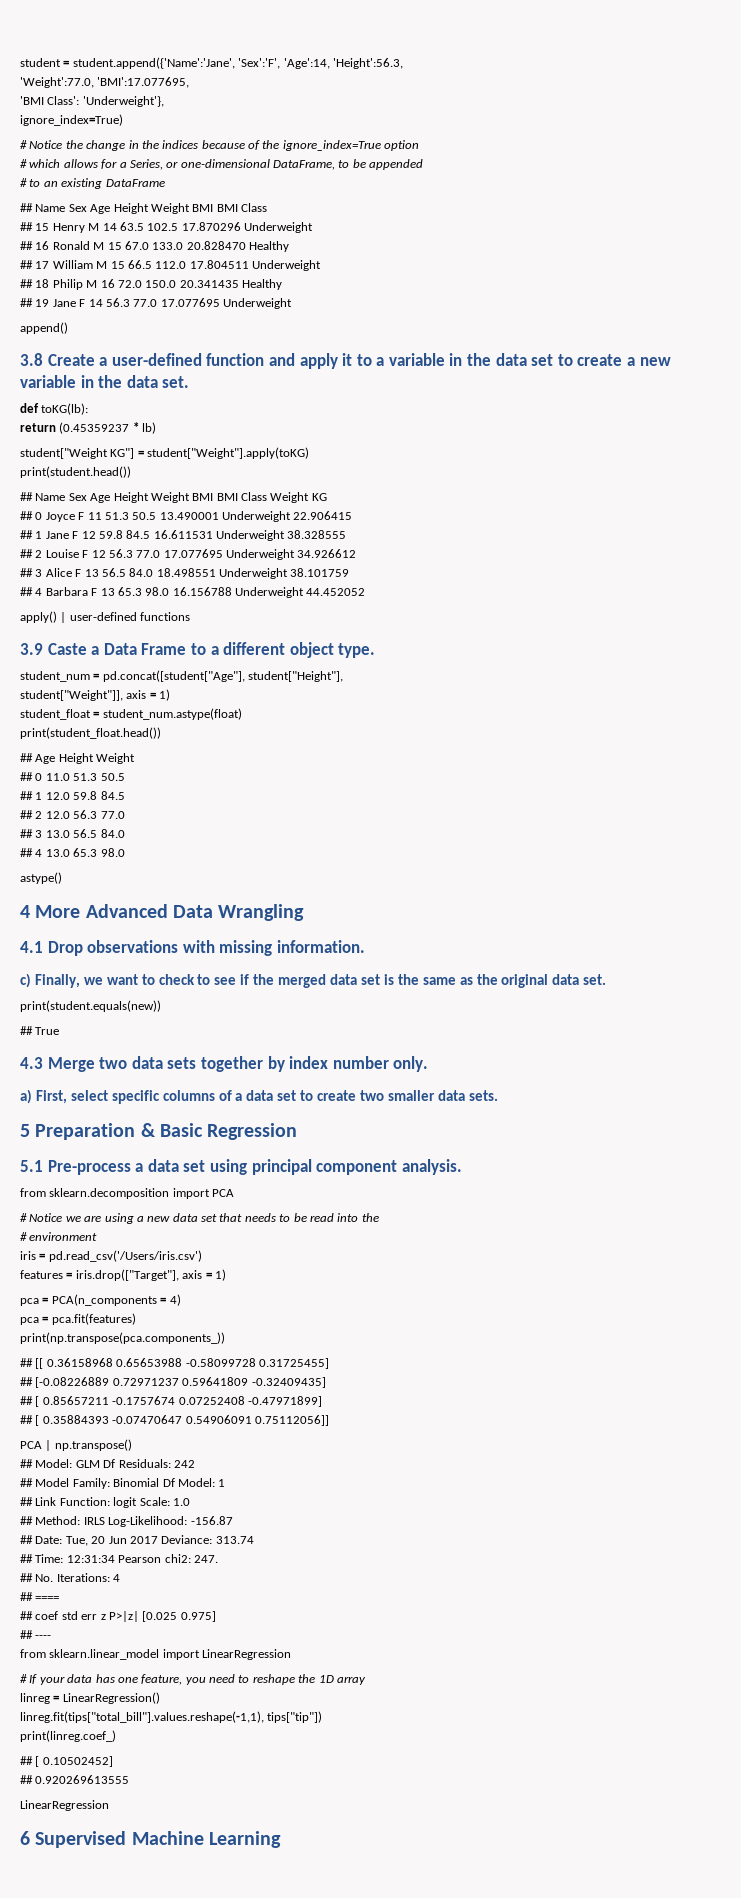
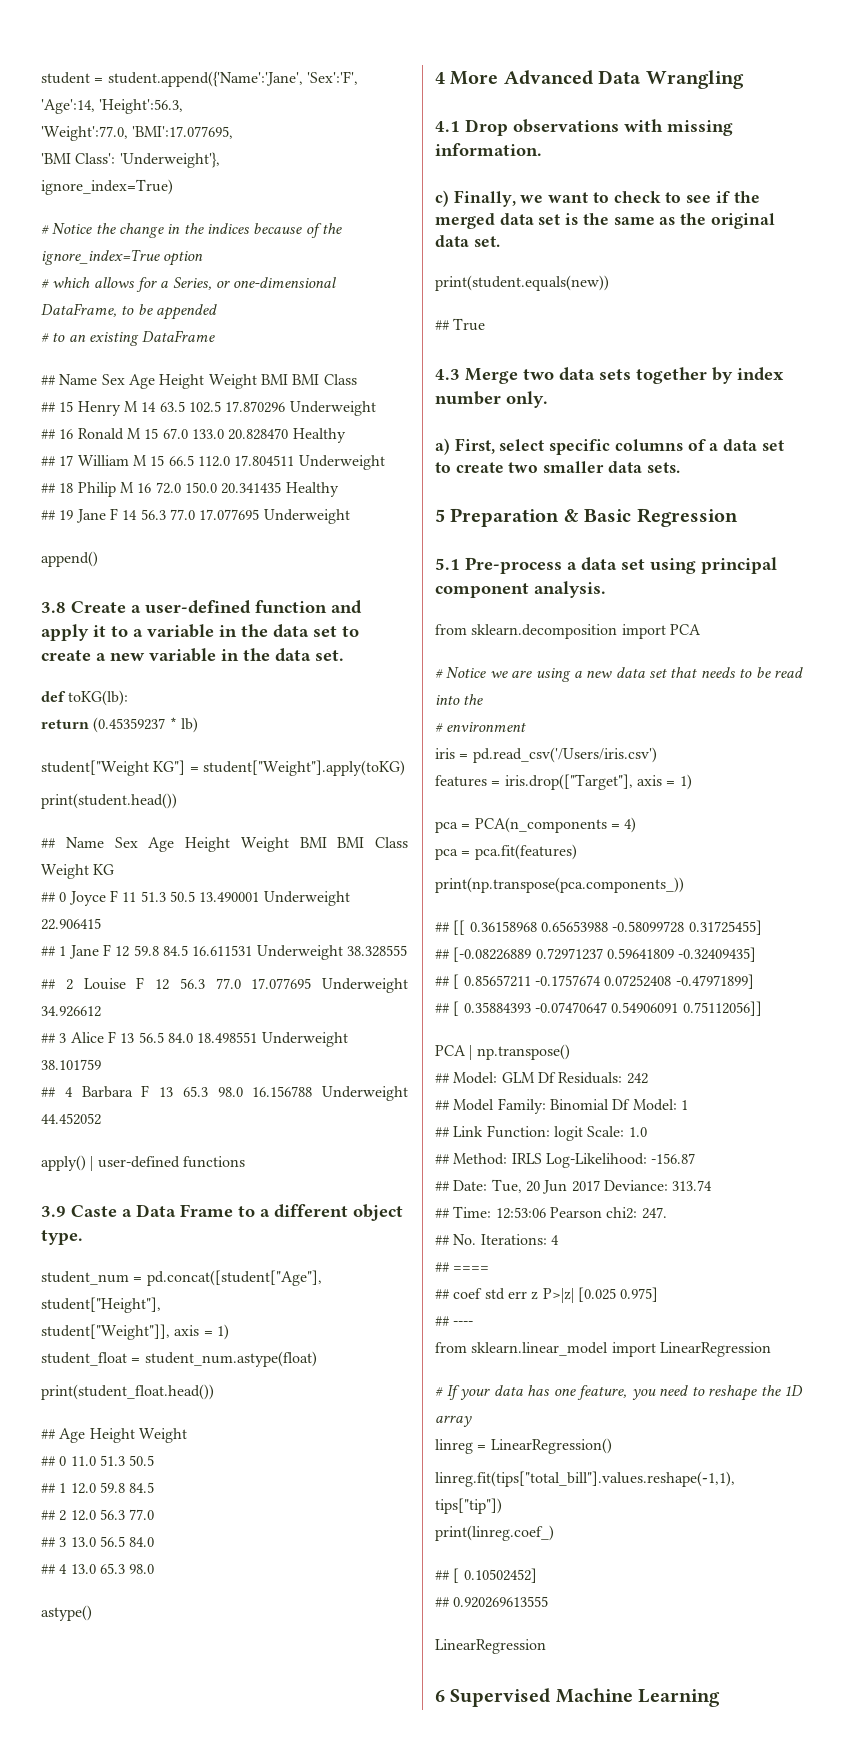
- ## Time: 12:31:34 Pearson chi2: 247.
+ ## Time: 12:53:06 Pearson chi2: 247.

